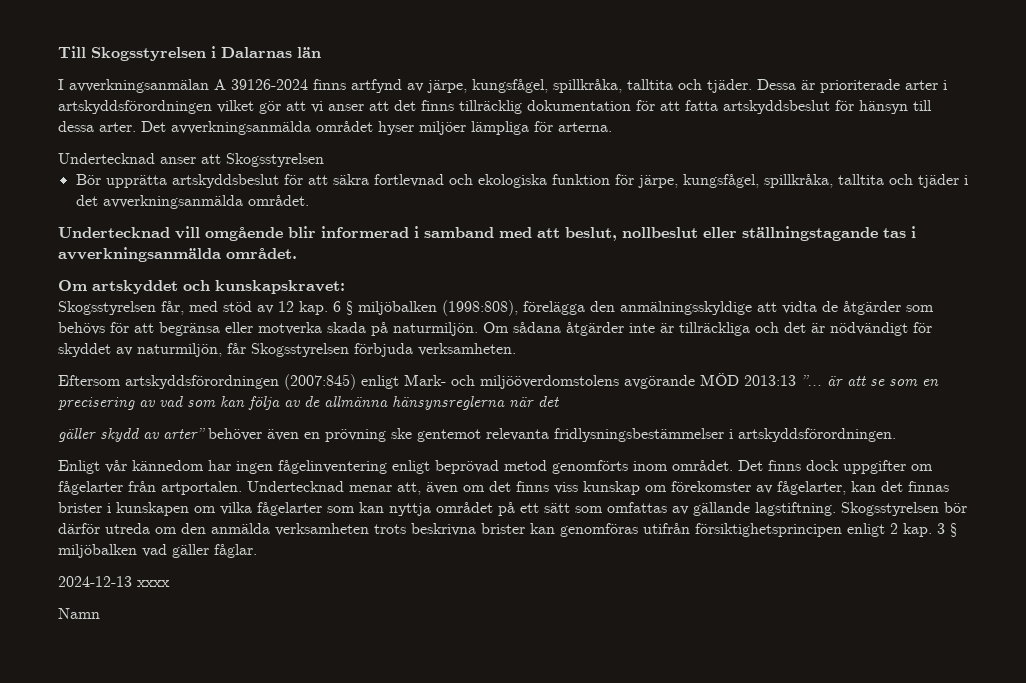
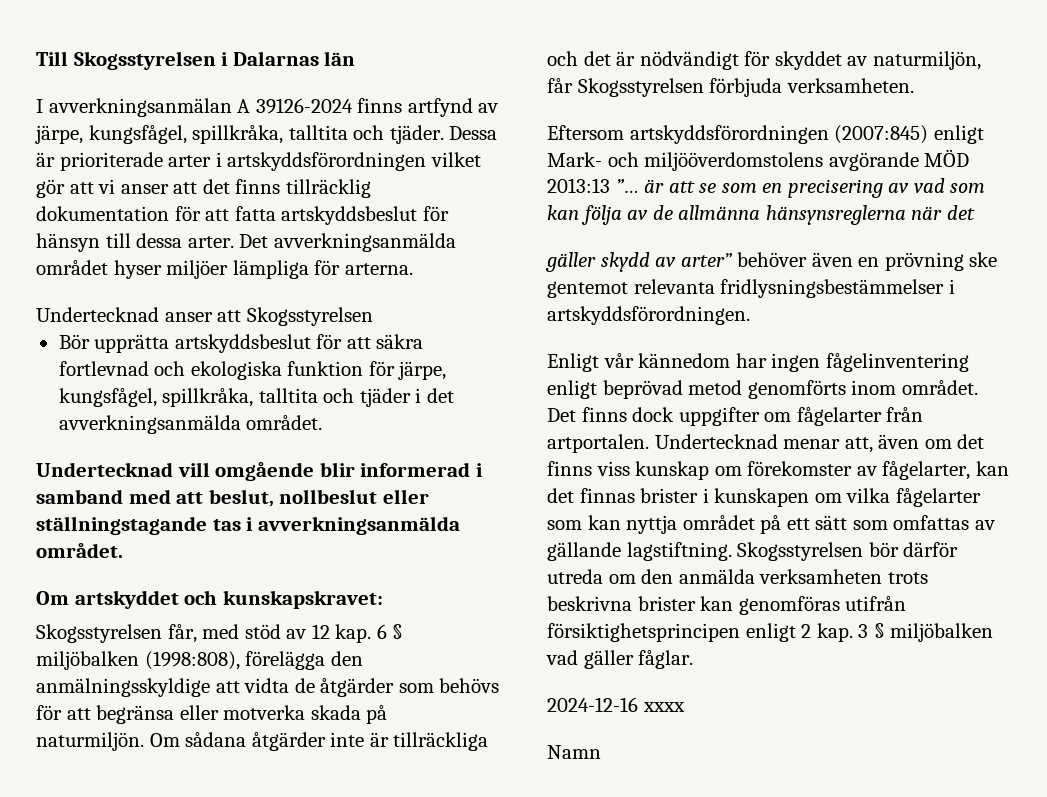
- 2024-12-13 xxxx
+ 2024-12-16 xxxx

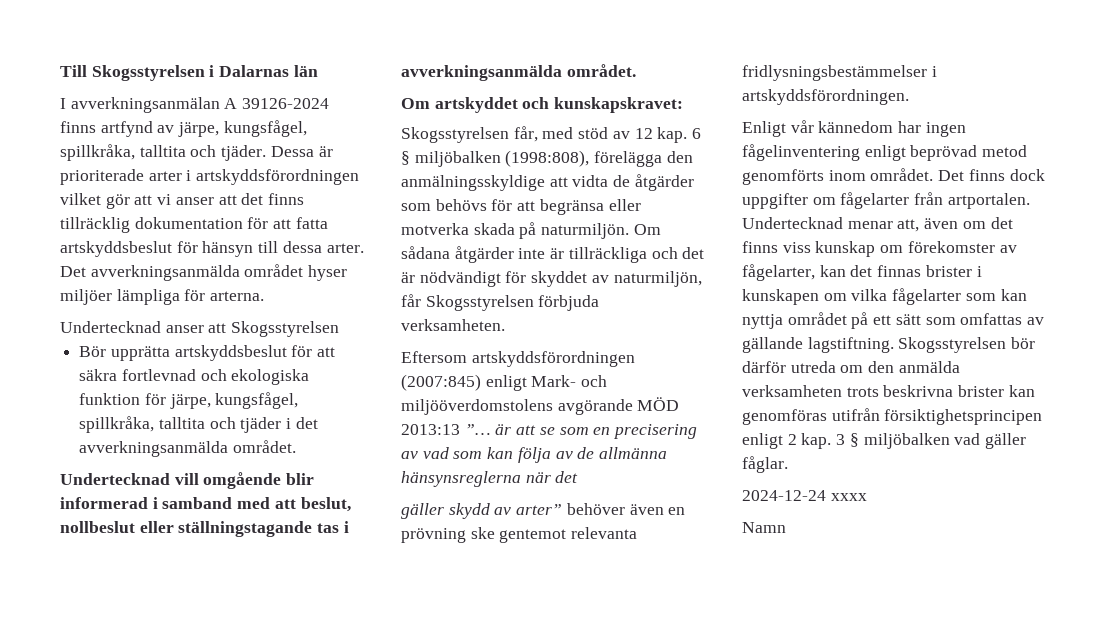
- 2024-12-16 xxxx
+ 2024-12-24 xxxx

